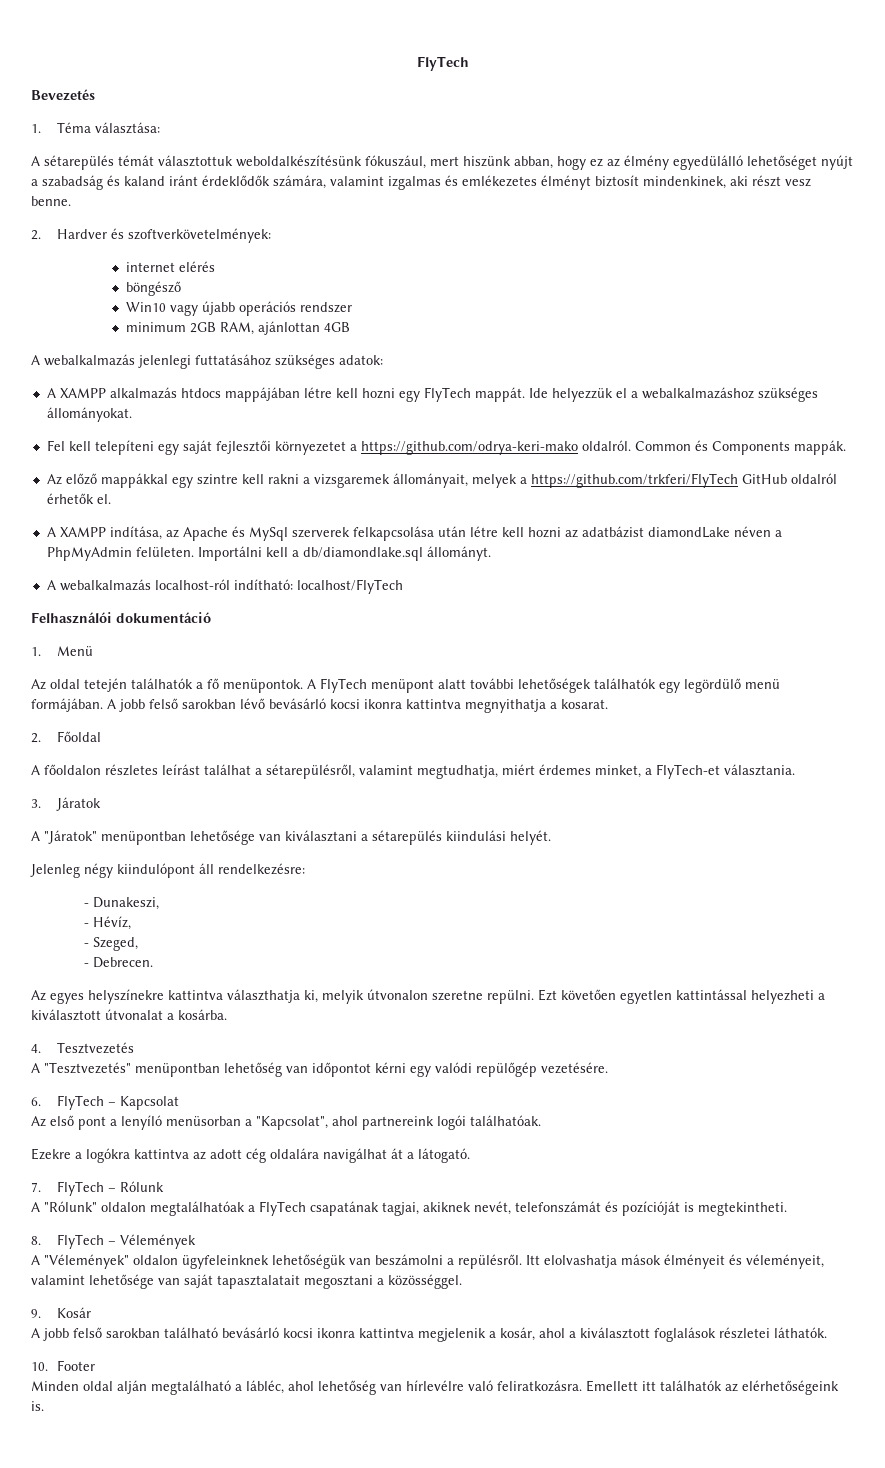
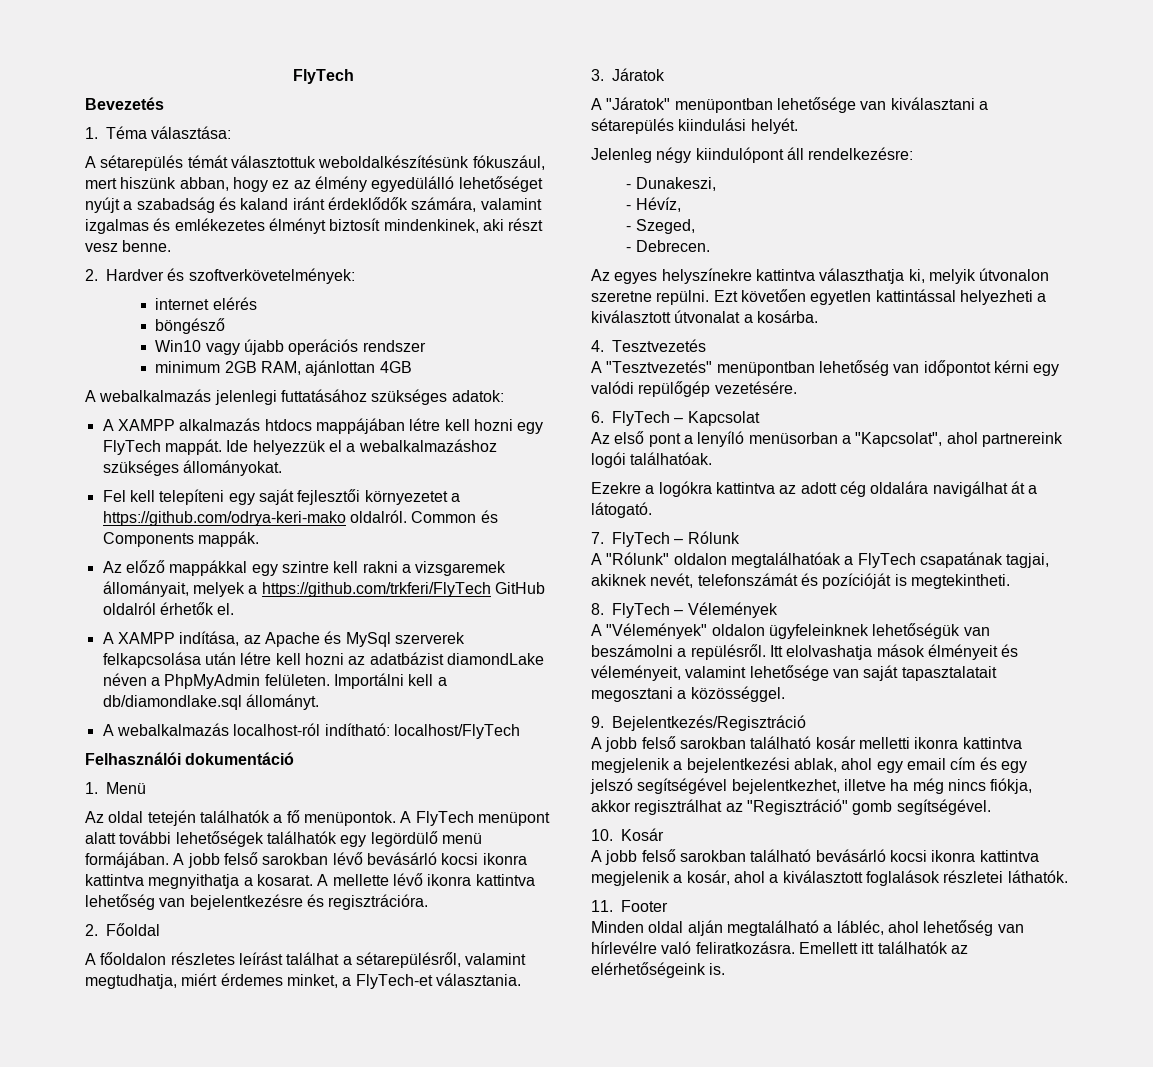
+ A mellette lévő ikonra kattintva lehetőség van bejelentkezésre és regisztrációra.
- 9. Kosár
+ 9. Bejelentkezés/Regisztráció
+ A jobb felső sarokban található kosár melletti ikonra kattintva megjelenik a bejelentkezési ablak, ahol egy email cím és egy jelszó segítségével bejelentkezhet, illetve ha még nincs fiókja, akkor regisztrálhat az "Regisztráció" gomb segítségével.
+ 10. Kosár
- 10. Footer
+ 11. Footer

